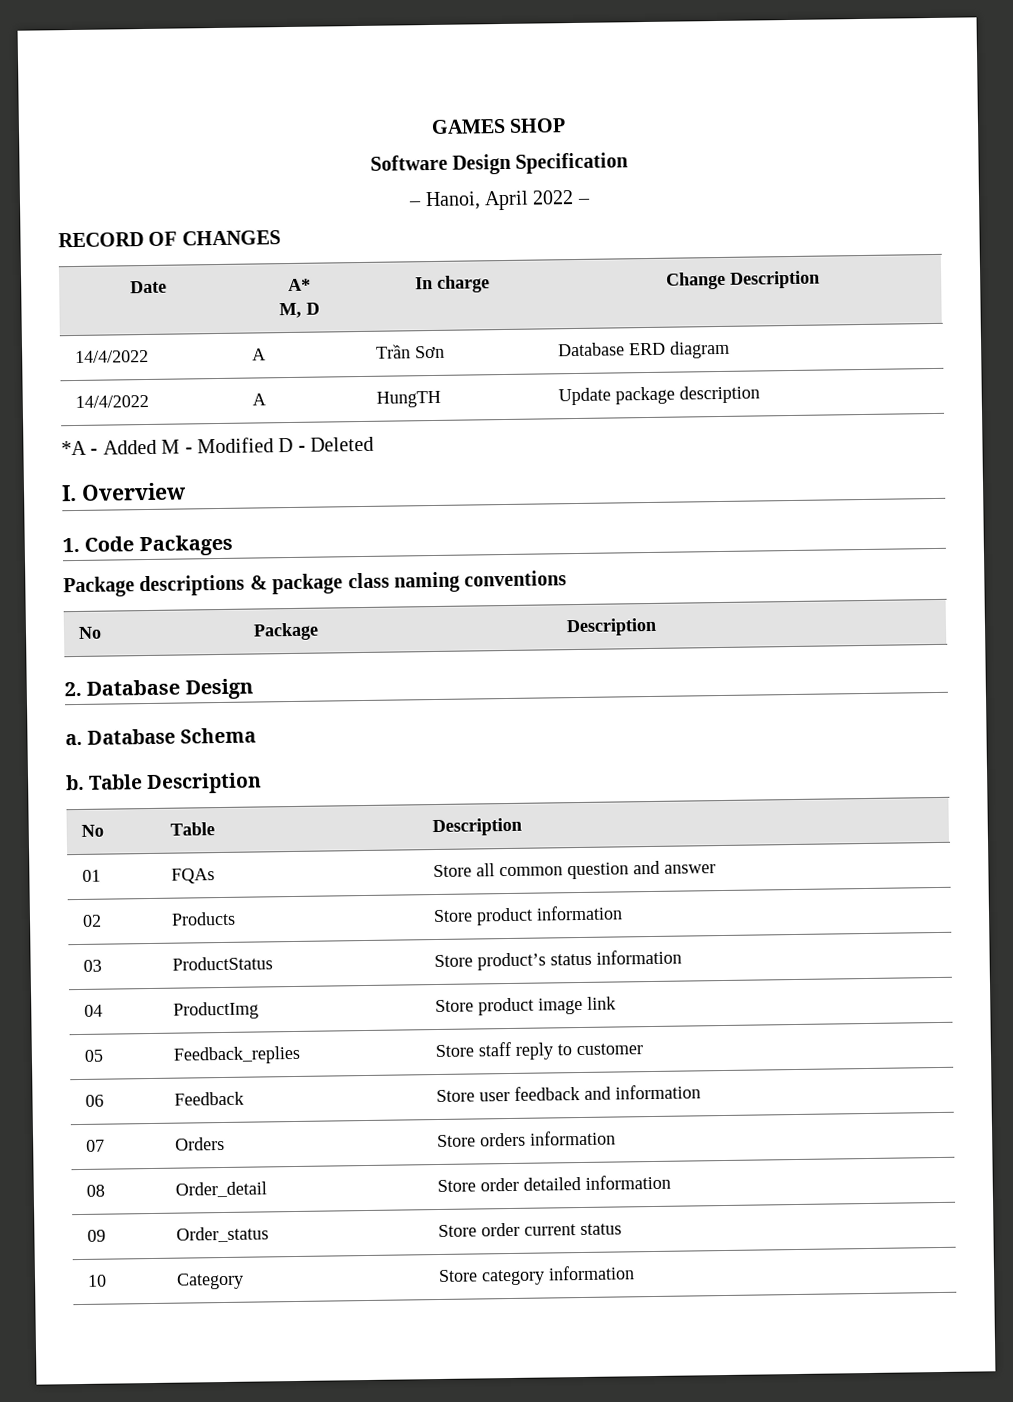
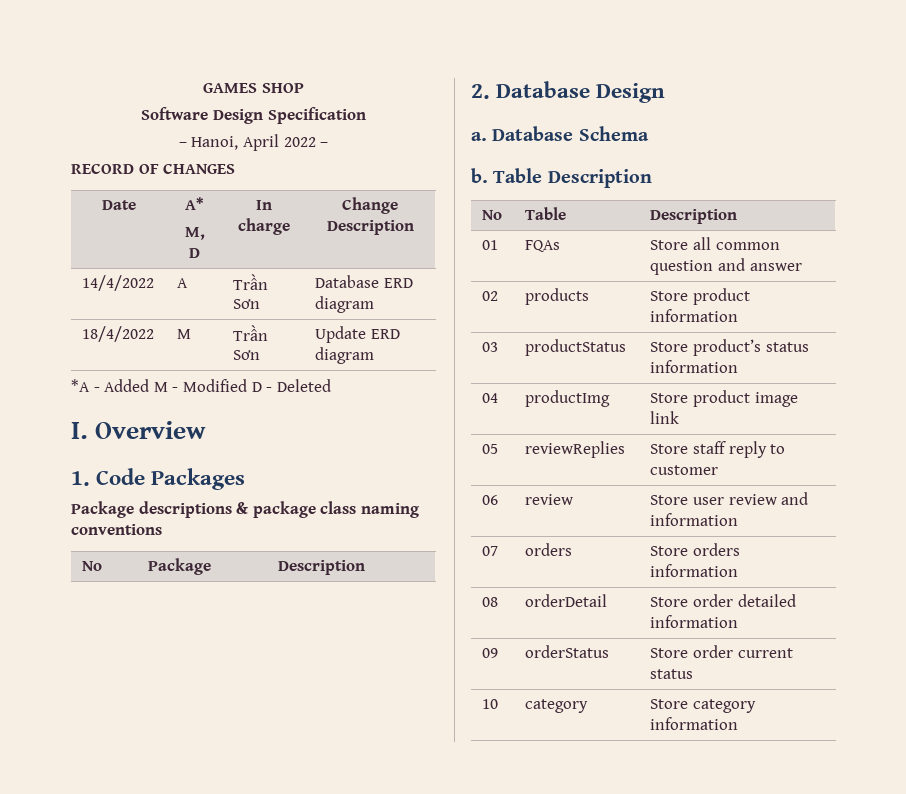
- 14/4/2022 | A | HungTH | Update package description
+ 18/4/2022 | M | Trần Sơn | Update ERD diagram
- 02 | Products | Store product information
+ 02 | products | Store product information
- 03 | ProductStatus | Store product’s status information
+ 03 | productStatus | Store product’s status information
- 04 | ProductImg | Store product image link
+ 04 | productImg | Store product image link
- 05 | Feedback_replies | Store staff reply to customer
+ 05 | reviewReplies | Store staff reply to customer
- 06 | Feedback | Store user feedback and information
+ 06 | review | Store user review and information
- 07 | Orders | Store orders information
+ 07 | orders | Store orders information
- 08 | Order_detail | Store order detailed information
+ 08 | orderDetail | Store order detailed information
- 09 | Order_status | Store order current status
+ 09 | orderStatus | Store order current status
- 10 | Category | Store category information
+ 10 | category | Store category information

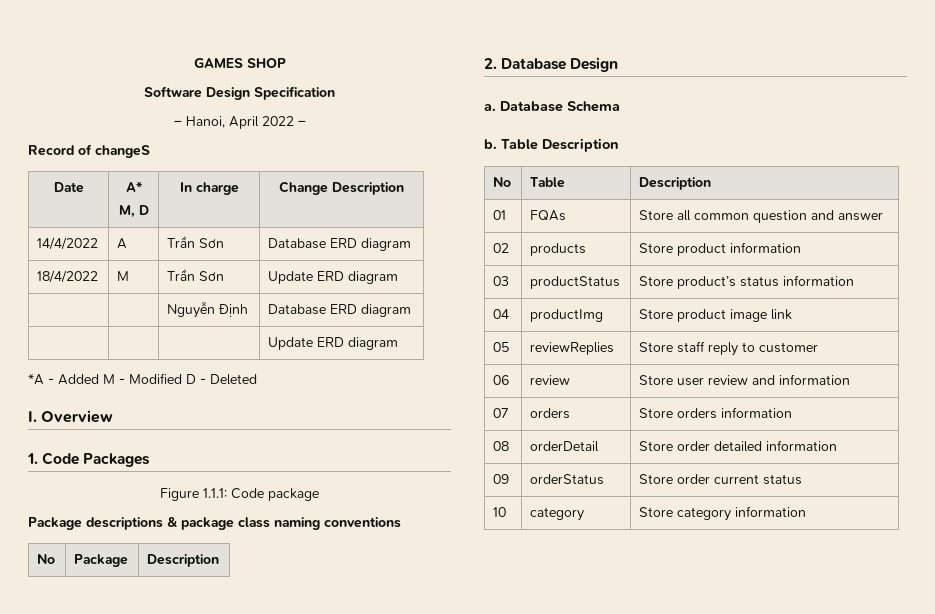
- RECORD OF CHANGES
+ Record of changeS
+ | | Nguyễn Định | Database ERD diagram
+ | | | Update ERD diagram
+ Figure 1.1.1: Code package

